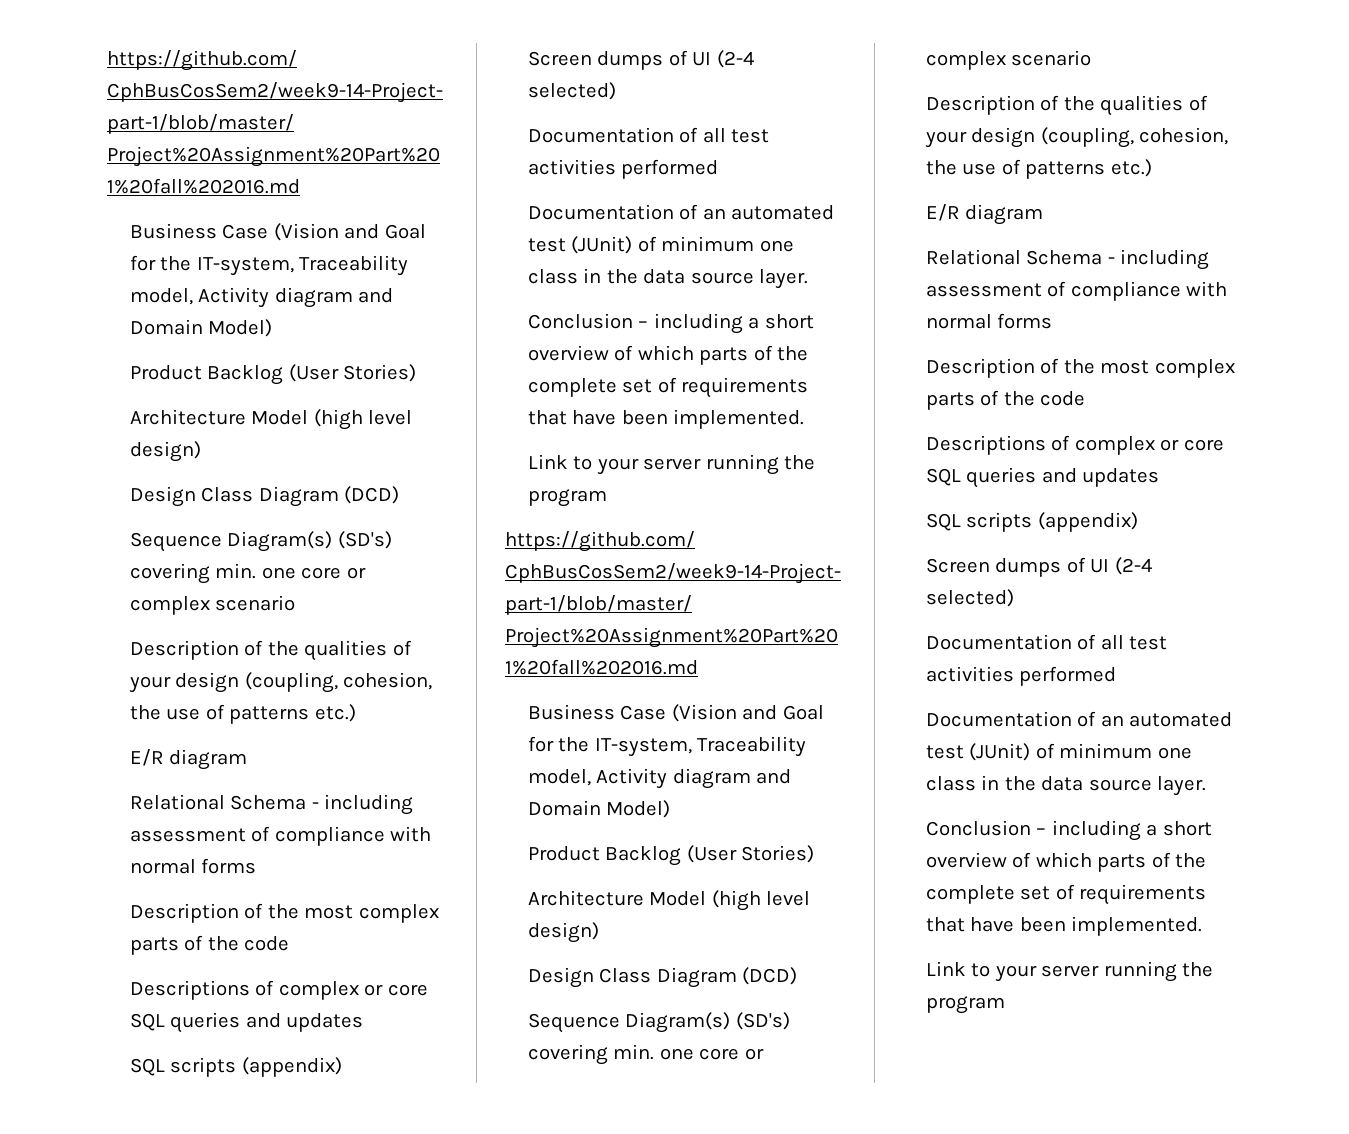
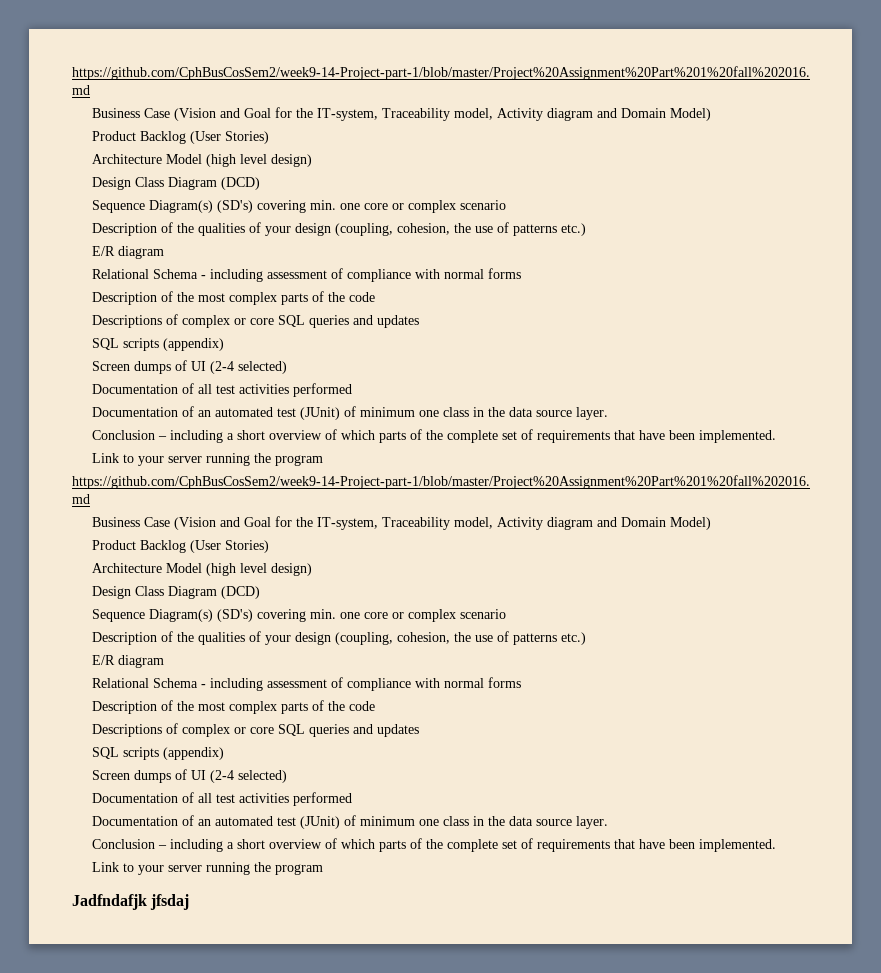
+ Jadfndafjk jfsdaj

